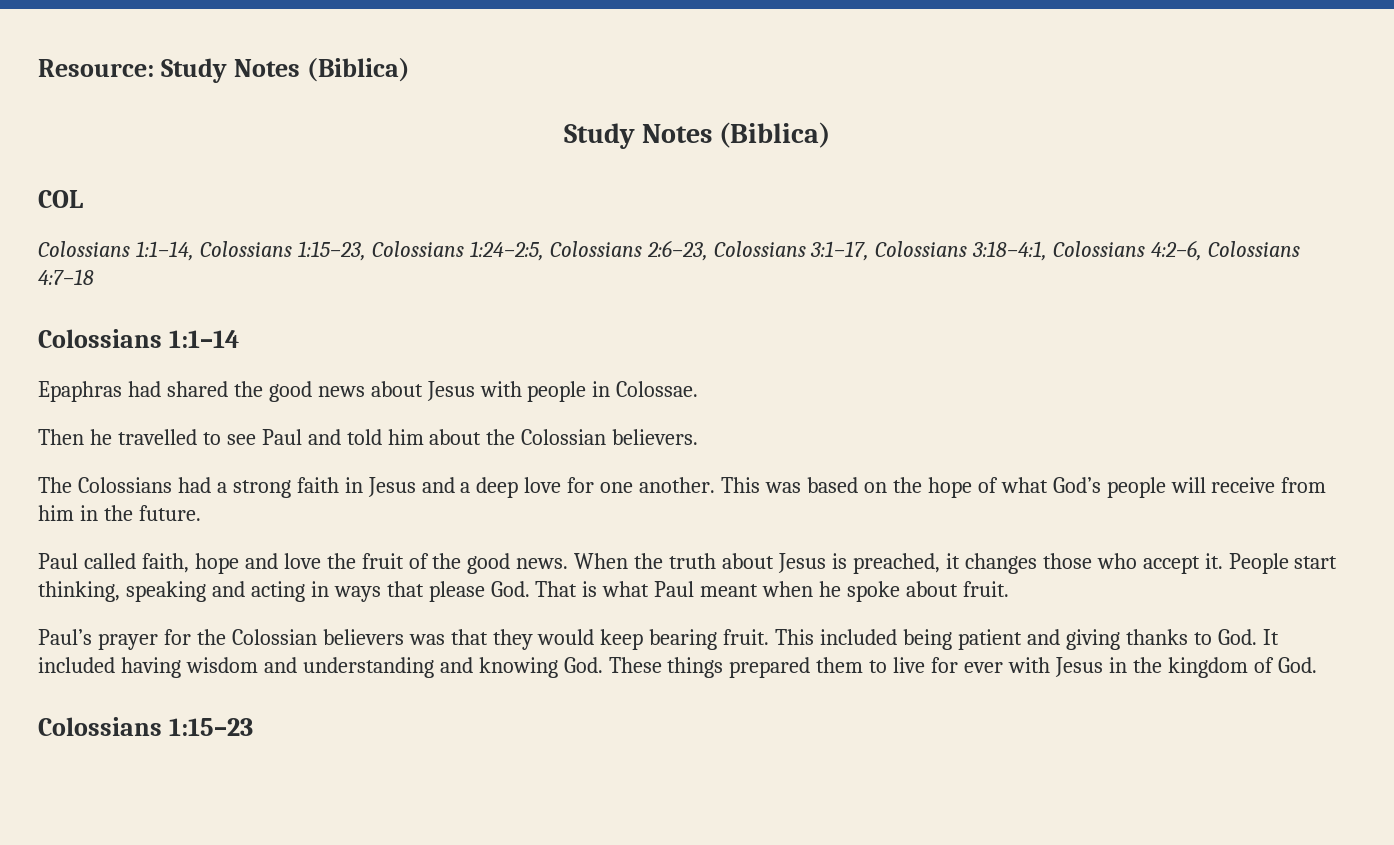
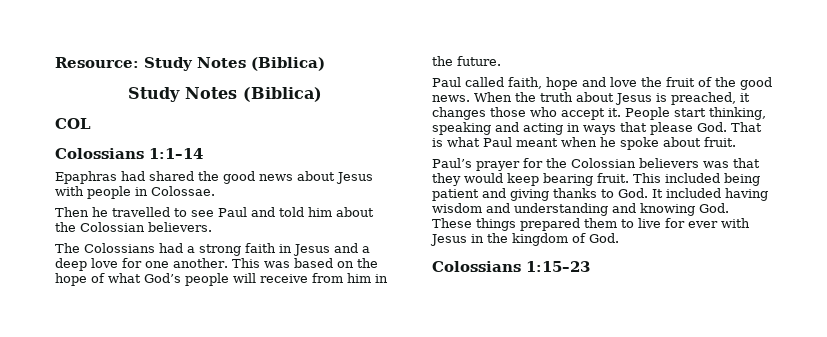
- Colossians 1:1–14, Colossians 1:15–23, Colossians 1:24–2:5, Colossians 2:6–23, Colossians 3:1–17, Colossians 3:18–4:1, Colossians 4:2–6, Colossians 4:7–18

